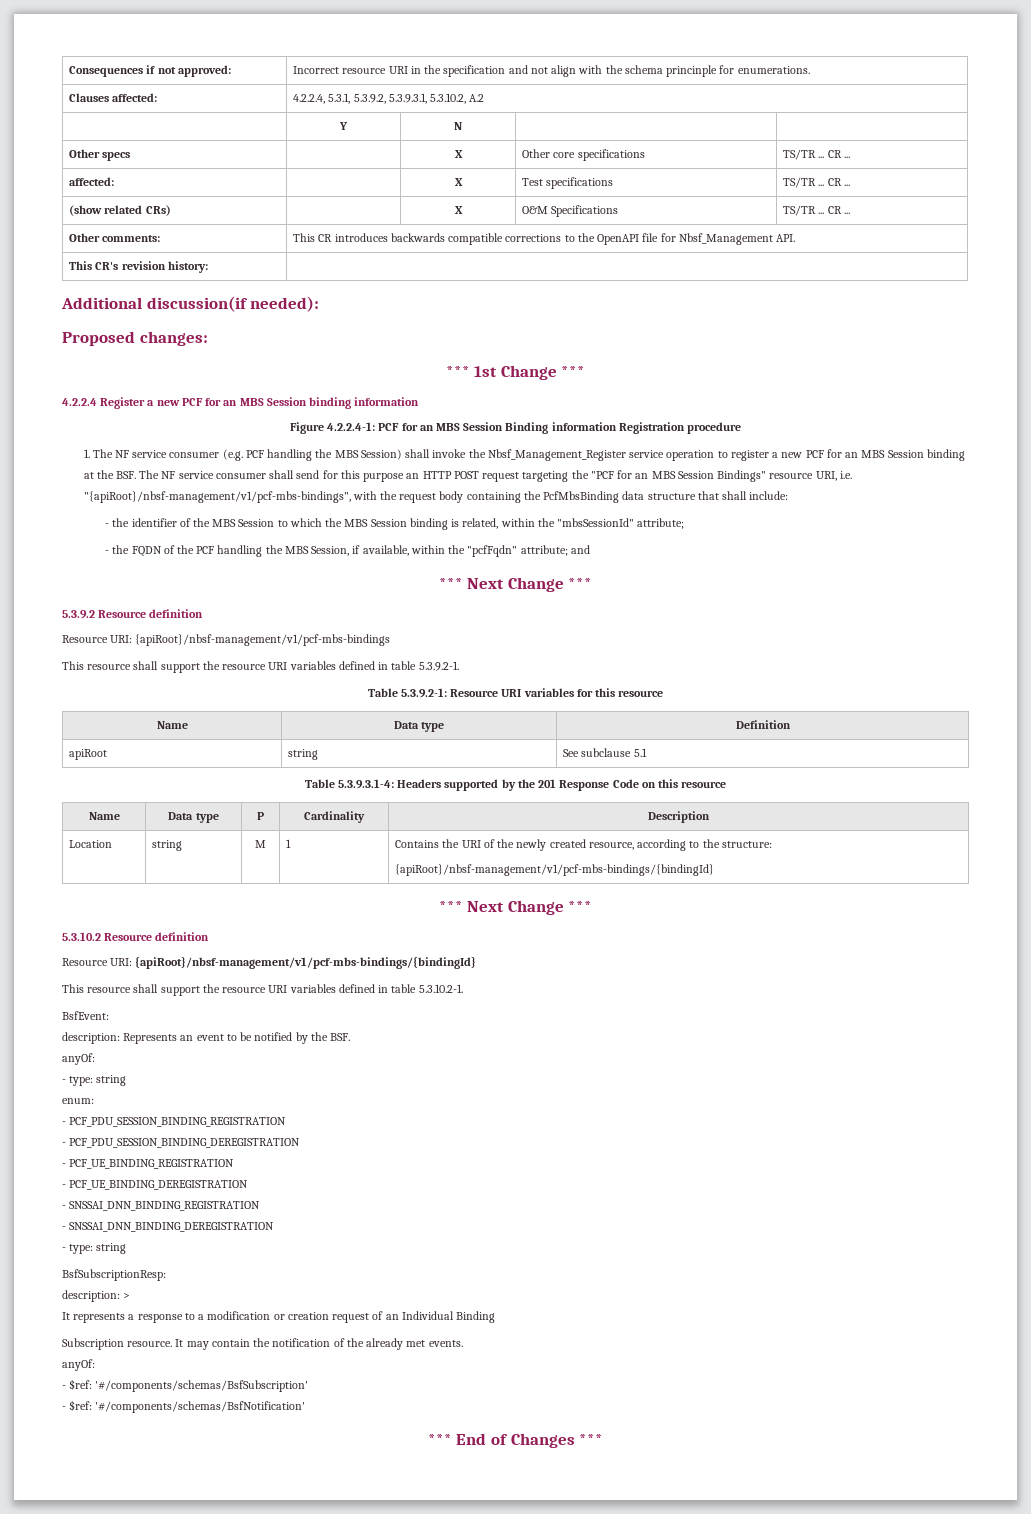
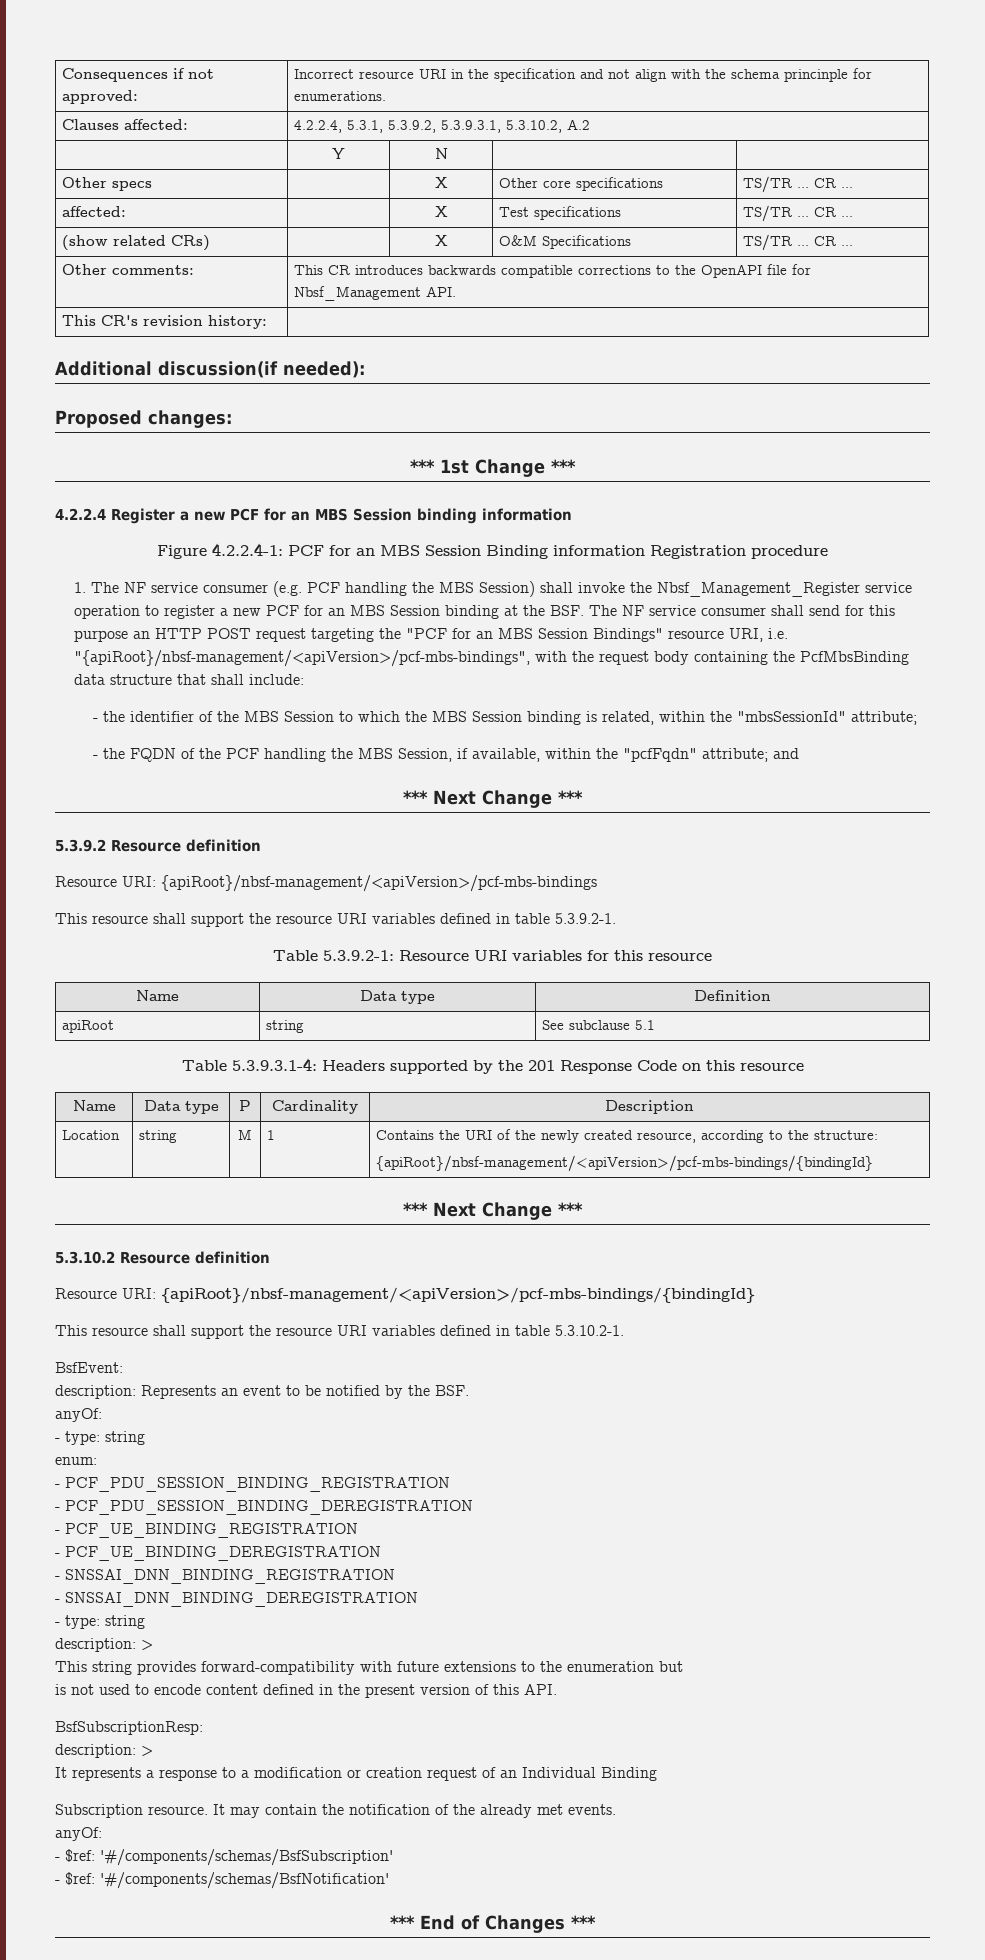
- 1. The NF service consumer (e.g. PCF handling the MBS Session) shall invoke the Nbsf_Management_Register service operation to register a new PCF for an MBS Session binding at the BSF. The NF service consumer shall send for this purpose an HTTP POST request targeting the "PCF for an MBS Session Bindings" resource URI, i.e. "{apiRoot}/nbsf-management/v1/pcf-mbs-bindings", with the request body containing the PcfMbsBinding data structure that shall include:
+ 1. The NF service consumer (e.g. PCF handling the MBS Session) shall invoke the Nbsf_Management_Register service operation to register a new PCF for an MBS Session binding at the BSF. The NF service consumer shall send for this purpose an HTTP POST request targeting the "PCF for an MBS Session Bindings" resource URI, i.e. "{apiRoot}/nbsf-management/<apiVersion>/pcf-mbs-bindings", with the request body containing the PcfMbsBinding data structure that shall include:
- Resource URI: {apiRoot}/nbsf-management/v1/pcf-mbs-bindings
+ Resource URI: {apiRoot}/nbsf-management/<apiVersion>/pcf-mbs-bindings
  Location | string | M | 1 | Contains the URI of the newly created resource, according to the structure:
- {apiRoot}/nbsf-management/v1/pcf-mbs-bindings/{bindingId}
+ {apiRoot}/nbsf-management/<apiVersion>/pcf-mbs-bindings/{bindingId}
- Resource URI: {apiRoot}/nbsf-management/v1/pcf-mbs-bindings/{bindingId}
+ Resource URI: {apiRoot}/nbsf-management/<apiVersion>/pcf-mbs-bindings/{bindingId}
  - SNSSAI_DNN_BINDING_DEREGISTRATION
  - type: string
+ description: >
+ This string provides forward-compatibility with future extensions to the enumeration but
+ is not used to encode content defined in the present version of this API.

